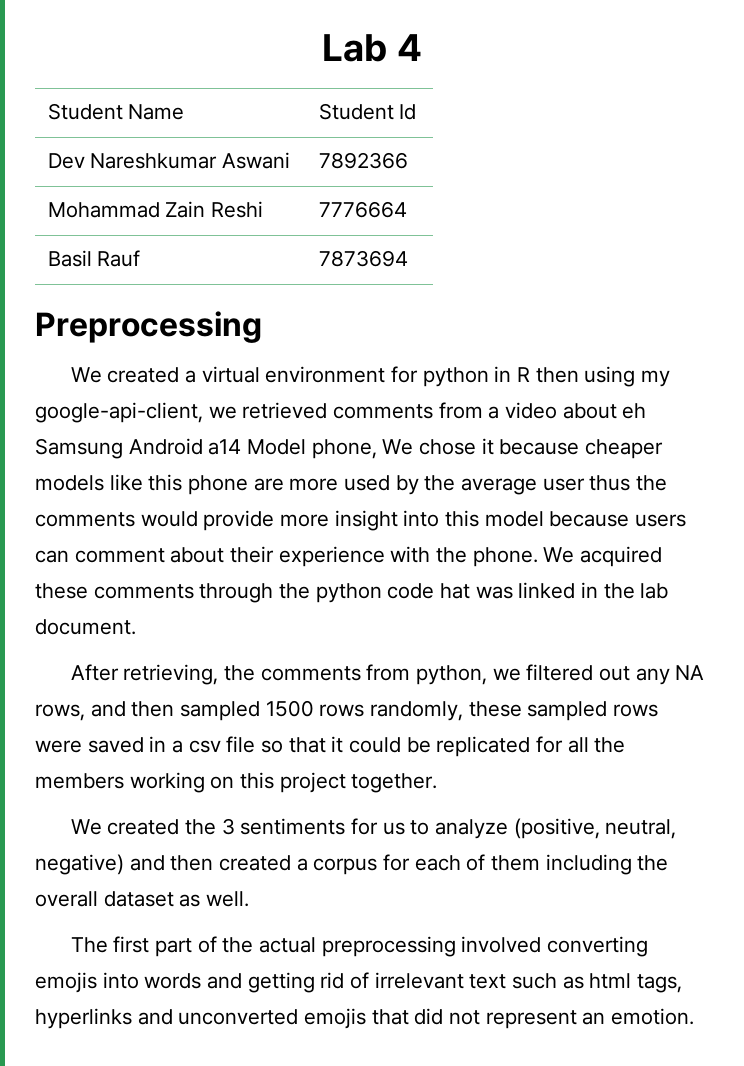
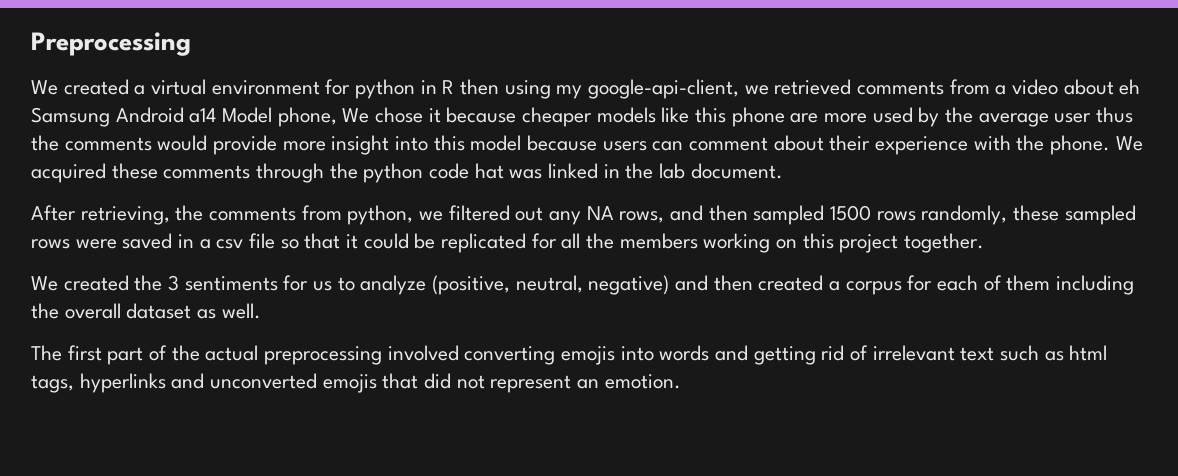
- Lab 4
- Student Name | Student Id
- Dev Nareshkumar Aswani | 7892366
- Mohammad Zain Reshi | 7776664
- Basil Rauf | 7873694

